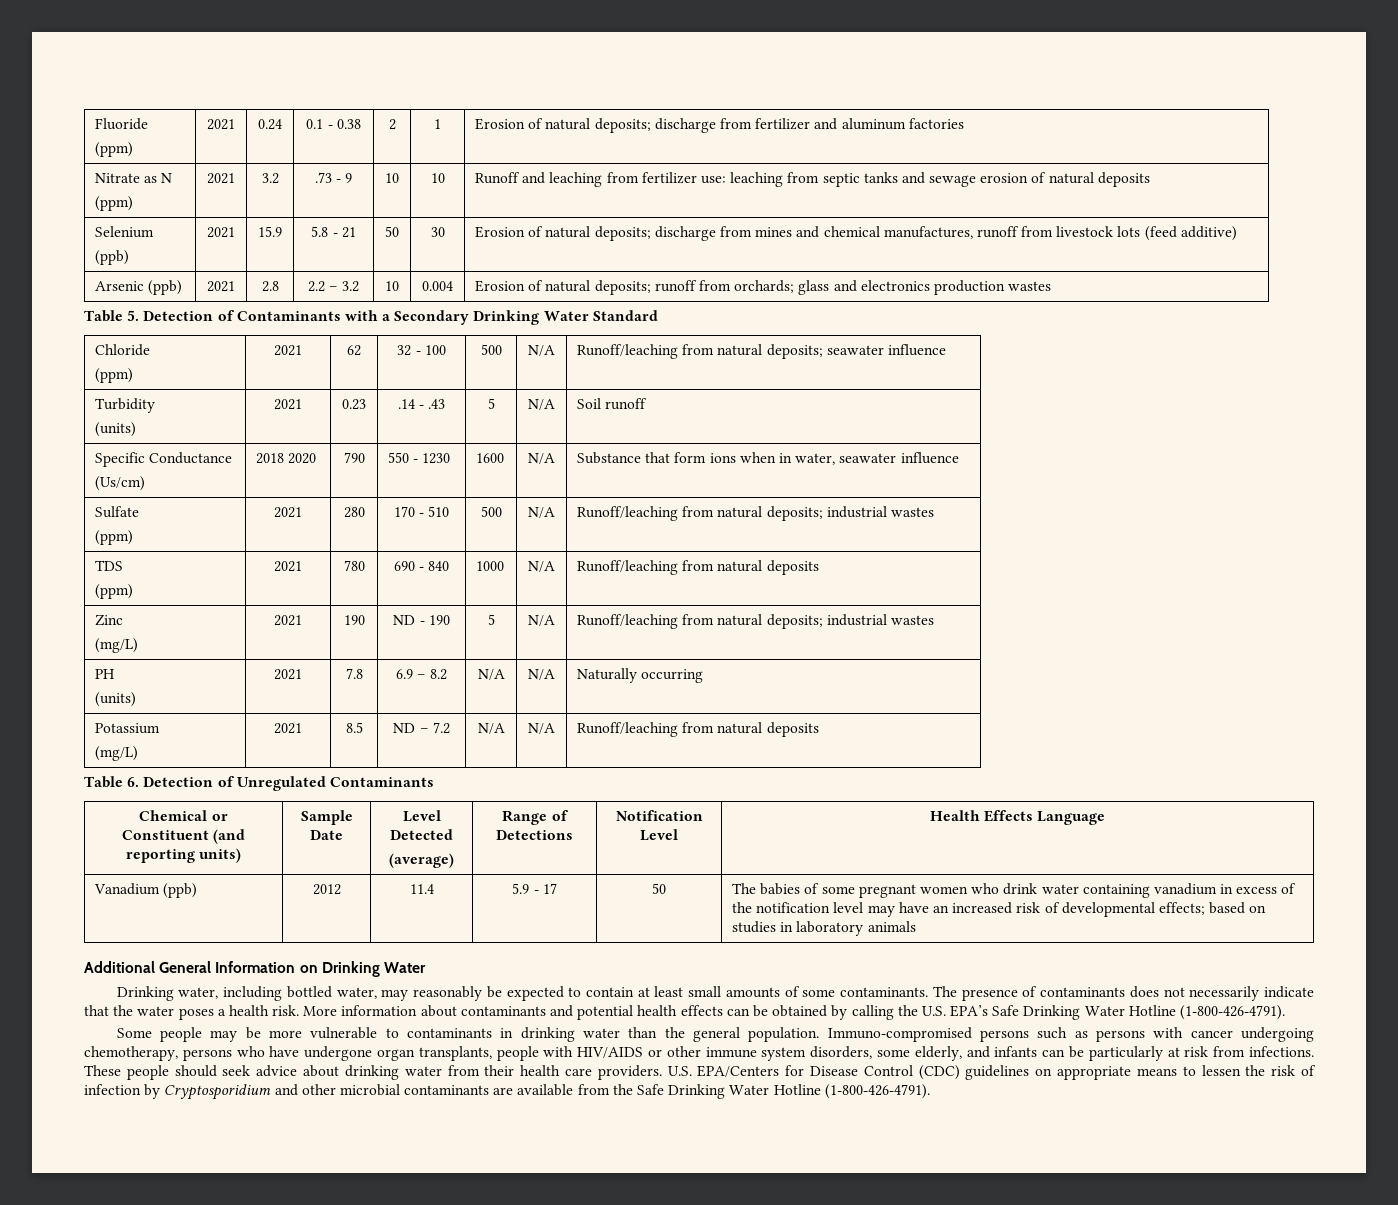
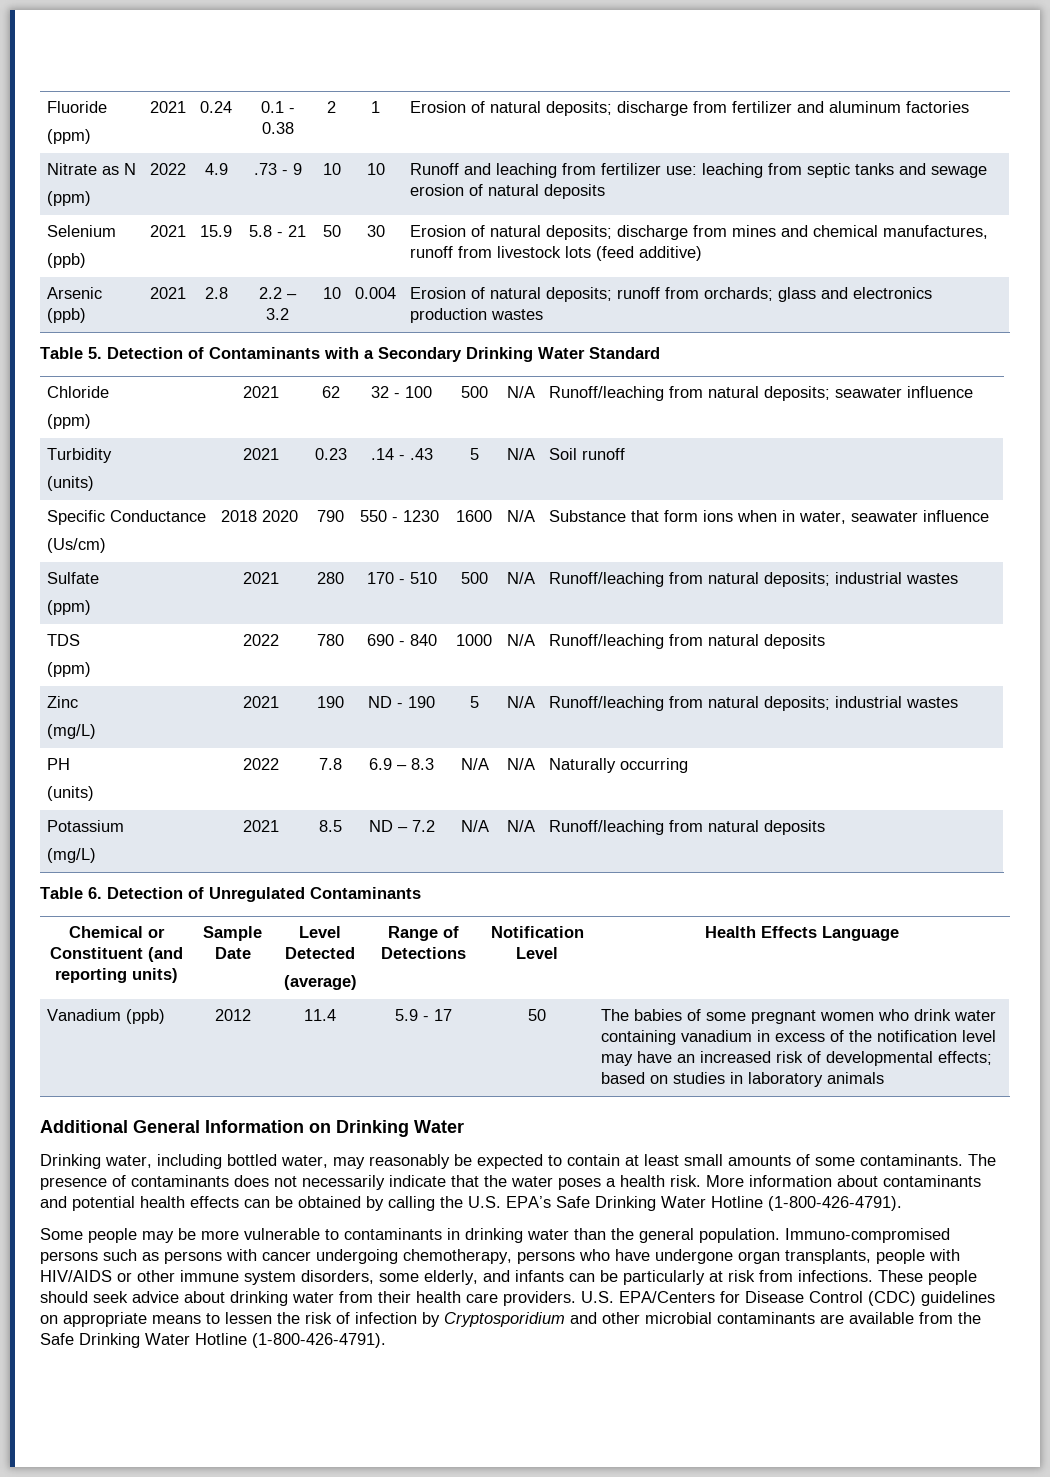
  Nitrate as N
- (ppm) | 2021 | 3.2 | .73 - 9 | 10 | 10 | Runoff and leaching from fertilizer use: leaching from septic tanks and sewage erosion of natural deposits
+ (ppm) | 2022 | 4.9 | .73 - 9 | 10 | 10 | Runoff and leaching from fertilizer use: leaching from septic tanks and sewage erosion of natural deposits
  TDS
- (ppm) | 2021 | 780 | 690 - 840 | 1000 | N/A | Runoff/leaching from natural deposits
+ (ppm) | 2022 | 780 | 690 - 840 | 1000 | N/A | Runoff/leaching from natural deposits
  PH
- (units) | 2021 | 7.8 | 6.9 – 8.2 | N/A | N/A | Naturally occurring
+ (units) | 2022 | 7.8 | 6.9 – 8.3 | N/A | N/A | Naturally occurring

